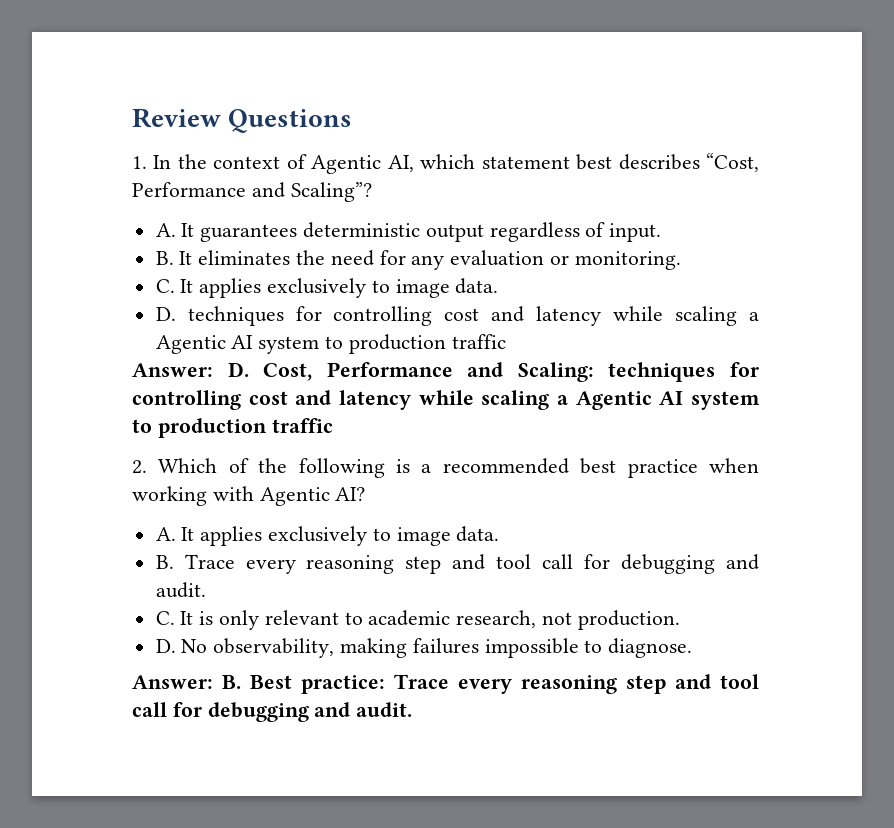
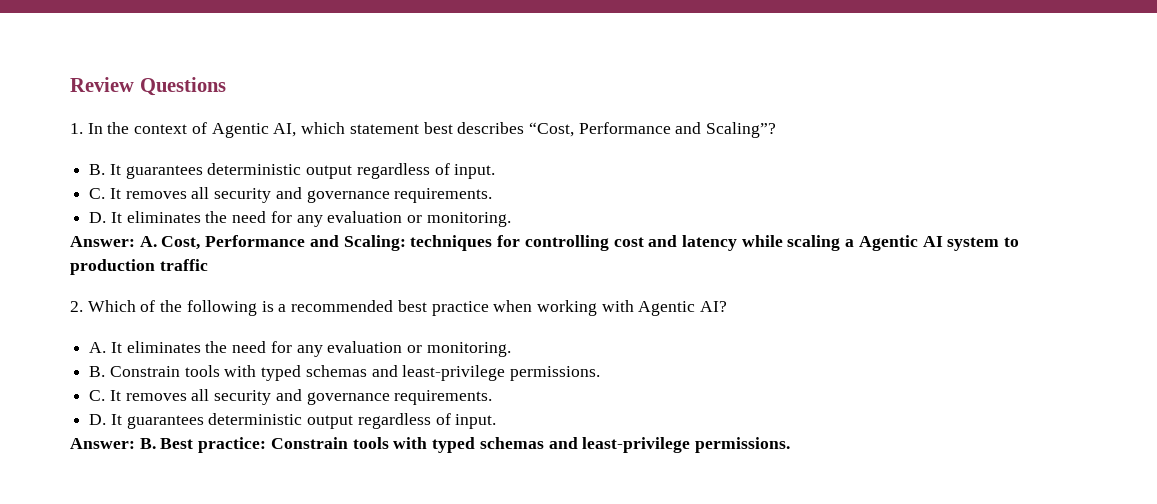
- A. It guarantees deterministic output regardless of input.
- B. It eliminates the need for any evaluation or monitoring.
- C. It applies exclusively to image data.
- D. techniques for controlling cost and latency while scaling a Agentic AI system to production traffic
- Answer: D. Cost, Performance and Scaling: techniques for controlling cost and latency while scaling a Agentic AI system to production traffic
+ B. It guarantees deterministic output regardless of input.
+ C. It removes all security and governance requirements.
+ D. It eliminates the need for any evaluation or monitoring.
+ Answer: A. Cost, Performance and Scaling: techniques for controlling cost and latency while scaling a Agentic AI system to production traffic
- A. It applies exclusively to image data.
- B. Trace every reasoning step and tool call for debugging and audit.
- C. It is only relevant to academic research, not production.
- D. No observability, making failures impossible to diagnose.
- Answer: B. Best practice: Trace every reasoning step and tool call for debugging and audit.
+ A. It eliminates the need for any evaluation or monitoring.
+ B. Constrain tools with typed schemas and least-privilege permissions.
+ C. It removes all security and governance requirements.
+ D. It guarantees deterministic output regardless of input.
+ Answer: B. Best practice: Constrain tools with typed schemas and least-privilege permissions.

